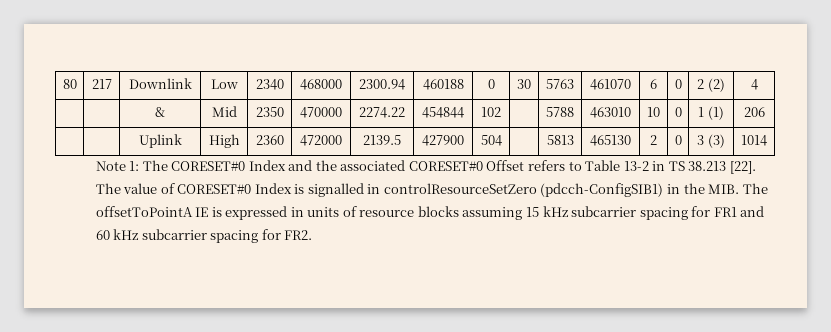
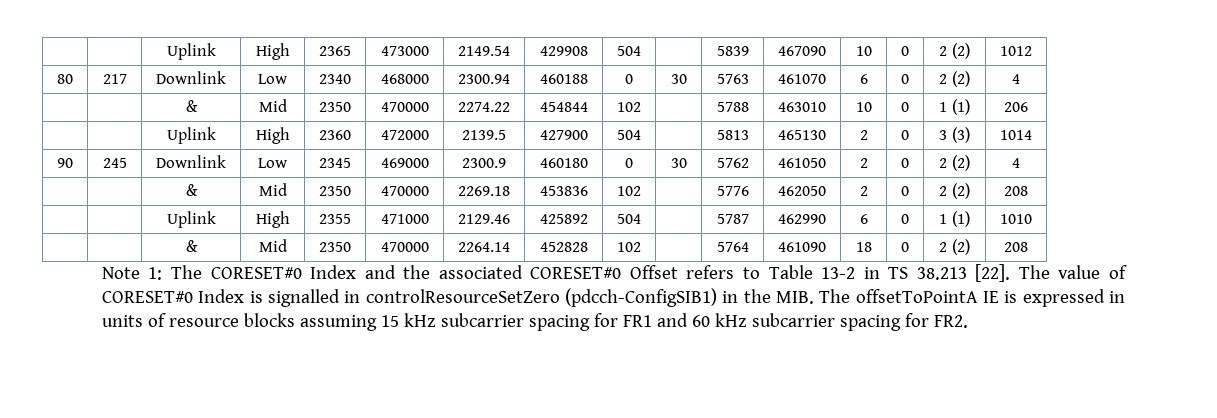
+ | | Uplink | High | 2365 | 473000 | 2149.54 | 429908 | 504 | | 5839 | 467090 | 10 | 0 | 2 (2) | 1012
+ 90 | 245 | Downlink | Low | 2345 | 469000 | 2300.9 | 460180 | 0 | 30 | 5762 | 461050 | 2 | 0 | 2 (2) | 4
+ | | & | Mid | 2350 | 470000 | 2269.18 | 453836 | 102 | | 5776 | 462050 | 2 | 0 | 2 (2) | 208
+ | | Uplink | High | 2355 | 471000 | 2129.46 | 425892 | 504 | | 5787 | 462990 | 6 | 0 | 1 (1) | 1010
+ | | & | Mid | 2350 | 470000 | 2264.14 | 452828 | 102 | | 5764 | 461090 | 18 | 0 | 2 (2) | 208

